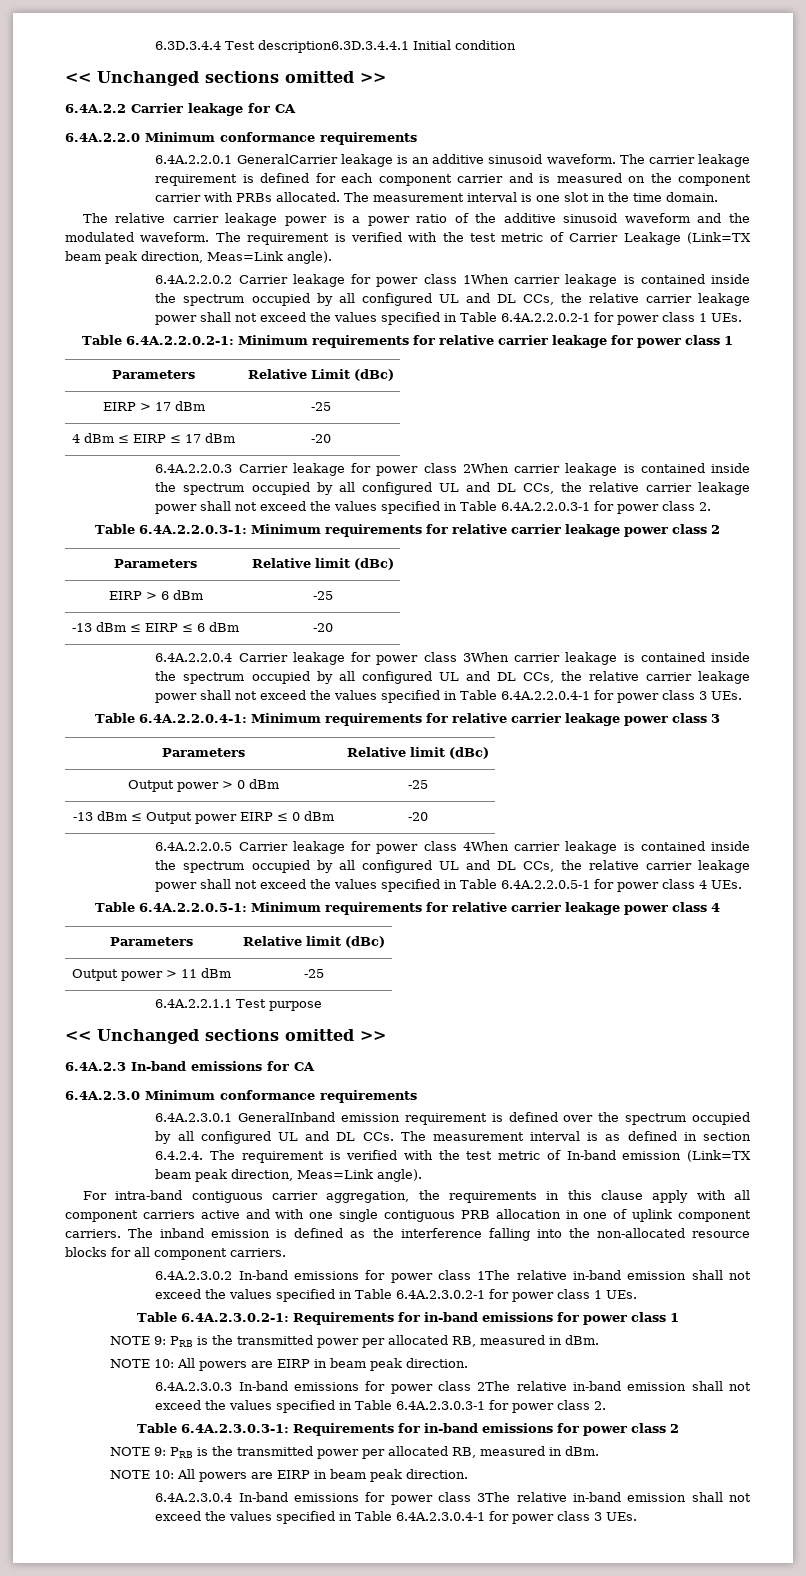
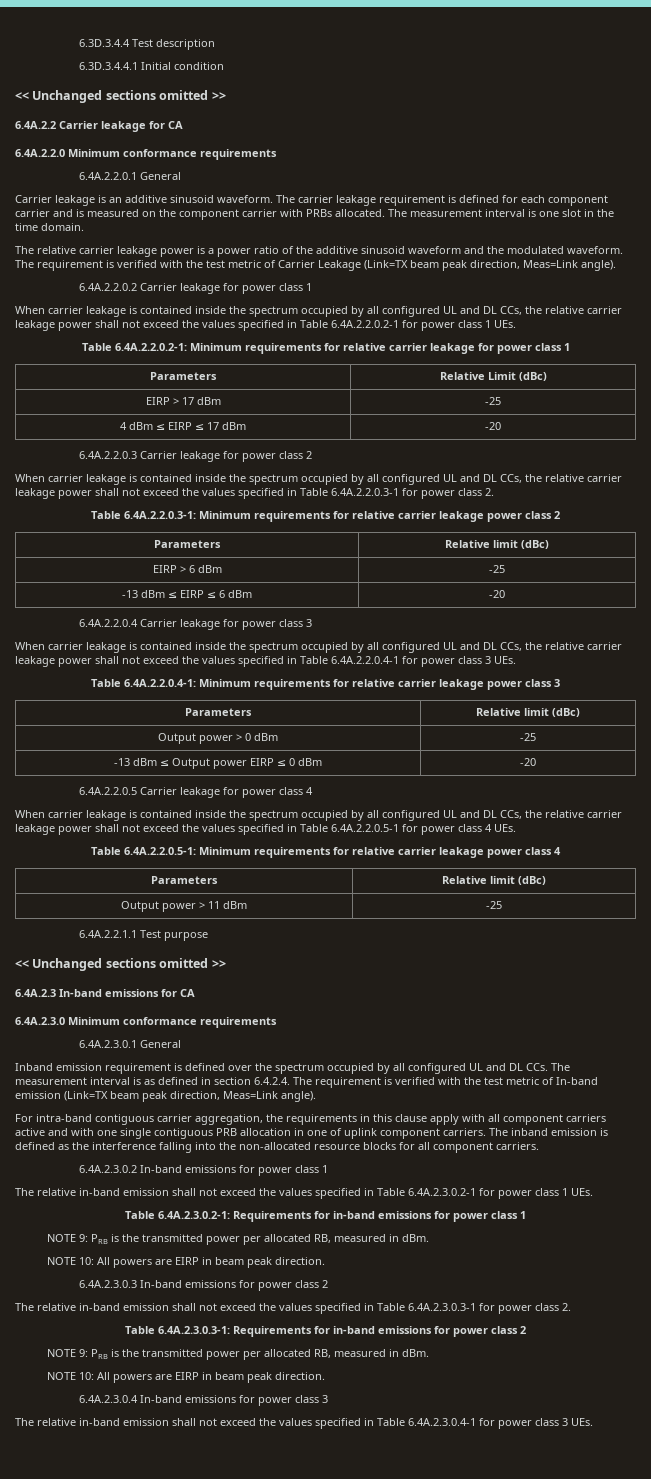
- 6.3D.3.4.4 Test description6.3D.3.4.4.1 Initial condition
+ 6.3D.3.4.4 Test description
+ 6.3D.3.4.4.1 Initial condition
- 6.4A.2.2.0.1 GeneralCarrier leakage is an additive sinusoid waveform.
+ 6.4A.2.2.0.1 General
+ Carrier leakage is an additive sinusoid waveform.
- 6.4A.2.2.0.2 Carrier leakage for power class 1When carrier leakage is contained inside the spectrum occupied by all configured UL and DL CCs, the relative carrier leakage power shall not exceed the values specified in Table 6.4A.2.2.0.2-1 for power class 1 UEs.
+ 6.4A.2.2.0.2 Carrier leakage for power class 1
+ When carrier leakage is contained inside the spectrum occupied by all configured UL and DL CCs, the relative carrier leakage power shall not exceed the values specified in Table 6.4A.2.2.0.2-1 for power class 1 UEs.
- 6.4A.2.2.0.3 Carrier leakage for power class 2When carrier leakage is contained inside the spectrum occupied by all configured UL and DL CCs, the relative carrier leakage power shall not exceed the values specified in Table 6.4A.2.2.0.3-1 for power class 2.
+ 6.4A.2.2.0.3 Carrier leakage for power class 2
+ When carrier leakage is contained inside the spectrum occupied by all configured UL and DL CCs, the relative carrier leakage power shall not exceed the values specified in Table 6.4A.2.2.0.3-1 for power class 2.
- 6.4A.2.2.0.4 Carrier leakage for power class 3When carrier leakage is contained inside the spectrum occupied by all configured UL and DL CCs, the relative carrier leakage power shall not exceed the values specified in Table 6.4A.2.2.0.4-1 for power class 3 UEs.
+ 6.4A.2.2.0.4 Carrier leakage for power class 3
+ When carrier leakage is contained inside the spectrum occupied by all configured UL and DL CCs, the relative carrier leakage power shall not exceed the values specified in Table 6.4A.2.2.0.4-1 for power class 3 UEs.
- 6.4A.2.2.0.5 Carrier leakage for power class 4When carrier leakage is contained inside the spectrum occupied by all configured UL and DL CCs, the relative carrier leakage power shall not exceed the values specified in Table 6.4A.2.2.0.5-1 for power class 4 UEs.
+ 6.4A.2.2.0.5 Carrier leakage for power class 4
+ When carrier leakage is contained inside the spectrum occupied by all configured UL and DL CCs, the relative carrier leakage power shall not exceed the values specified in Table 6.4A.2.2.0.5-1 for power class 4 UEs.
- 6.4A.2.3.0.1 GeneralInband emission requirement is defined over the spectrum occupied by all configured UL and DL CCs. The measurement interval is as defined in section 6.4.2.4. The requirement is verified with the test metric of In-band emission (Link=TX beam peak direction, Meas=Link angle).
+ 6.4A.2.3.0.1 General
+ Inband emission requirement is defined over the spectrum occupied by all configured UL and DL CCs. The measurement interval is as defined in section 6.4.2.4. The requirement is verified with the test metric of In-band emission (Link=TX beam peak direction, Meas=Link angle).
- 6.4A.2.3.0.2 In-band emissions for power class 1The relative in-band emission shall not exceed the values specified in Table 6.4A.2.3.0.2-1 for power class 1 UEs.
+ 6.4A.2.3.0.2 In-band emissions for power class 1
+ The relative in-band emission shall not exceed the values specified in Table 6.4A.2.3.0.2-1 for power class 1 UEs.
- 6.4A.2.3.0.3 In-band emissions for power class 2The relative in-band emission shall not exceed the values specified in Table 6.4A.2.3.0.3-1 for power class 2.
+ 6.4A.2.3.0.3 In-band emissions for power class 2
+ The relative in-band emission shall not exceed the values specified in Table 6.4A.2.3.0.3-1 for power class 2.
- 6.4A.2.3.0.4 In-band emissions for power class 3The relative in-band emission shall not exceed the values specified in Table 6.4A.2.3.0.4-1 for power class 3 UEs.
+ 6.4A.2.3.0.4 In-band emissions for power class 3
+ The relative in-band emission shall not exceed the values specified in Table 6.4A.2.3.0.4-1 for power class 3 UEs.

